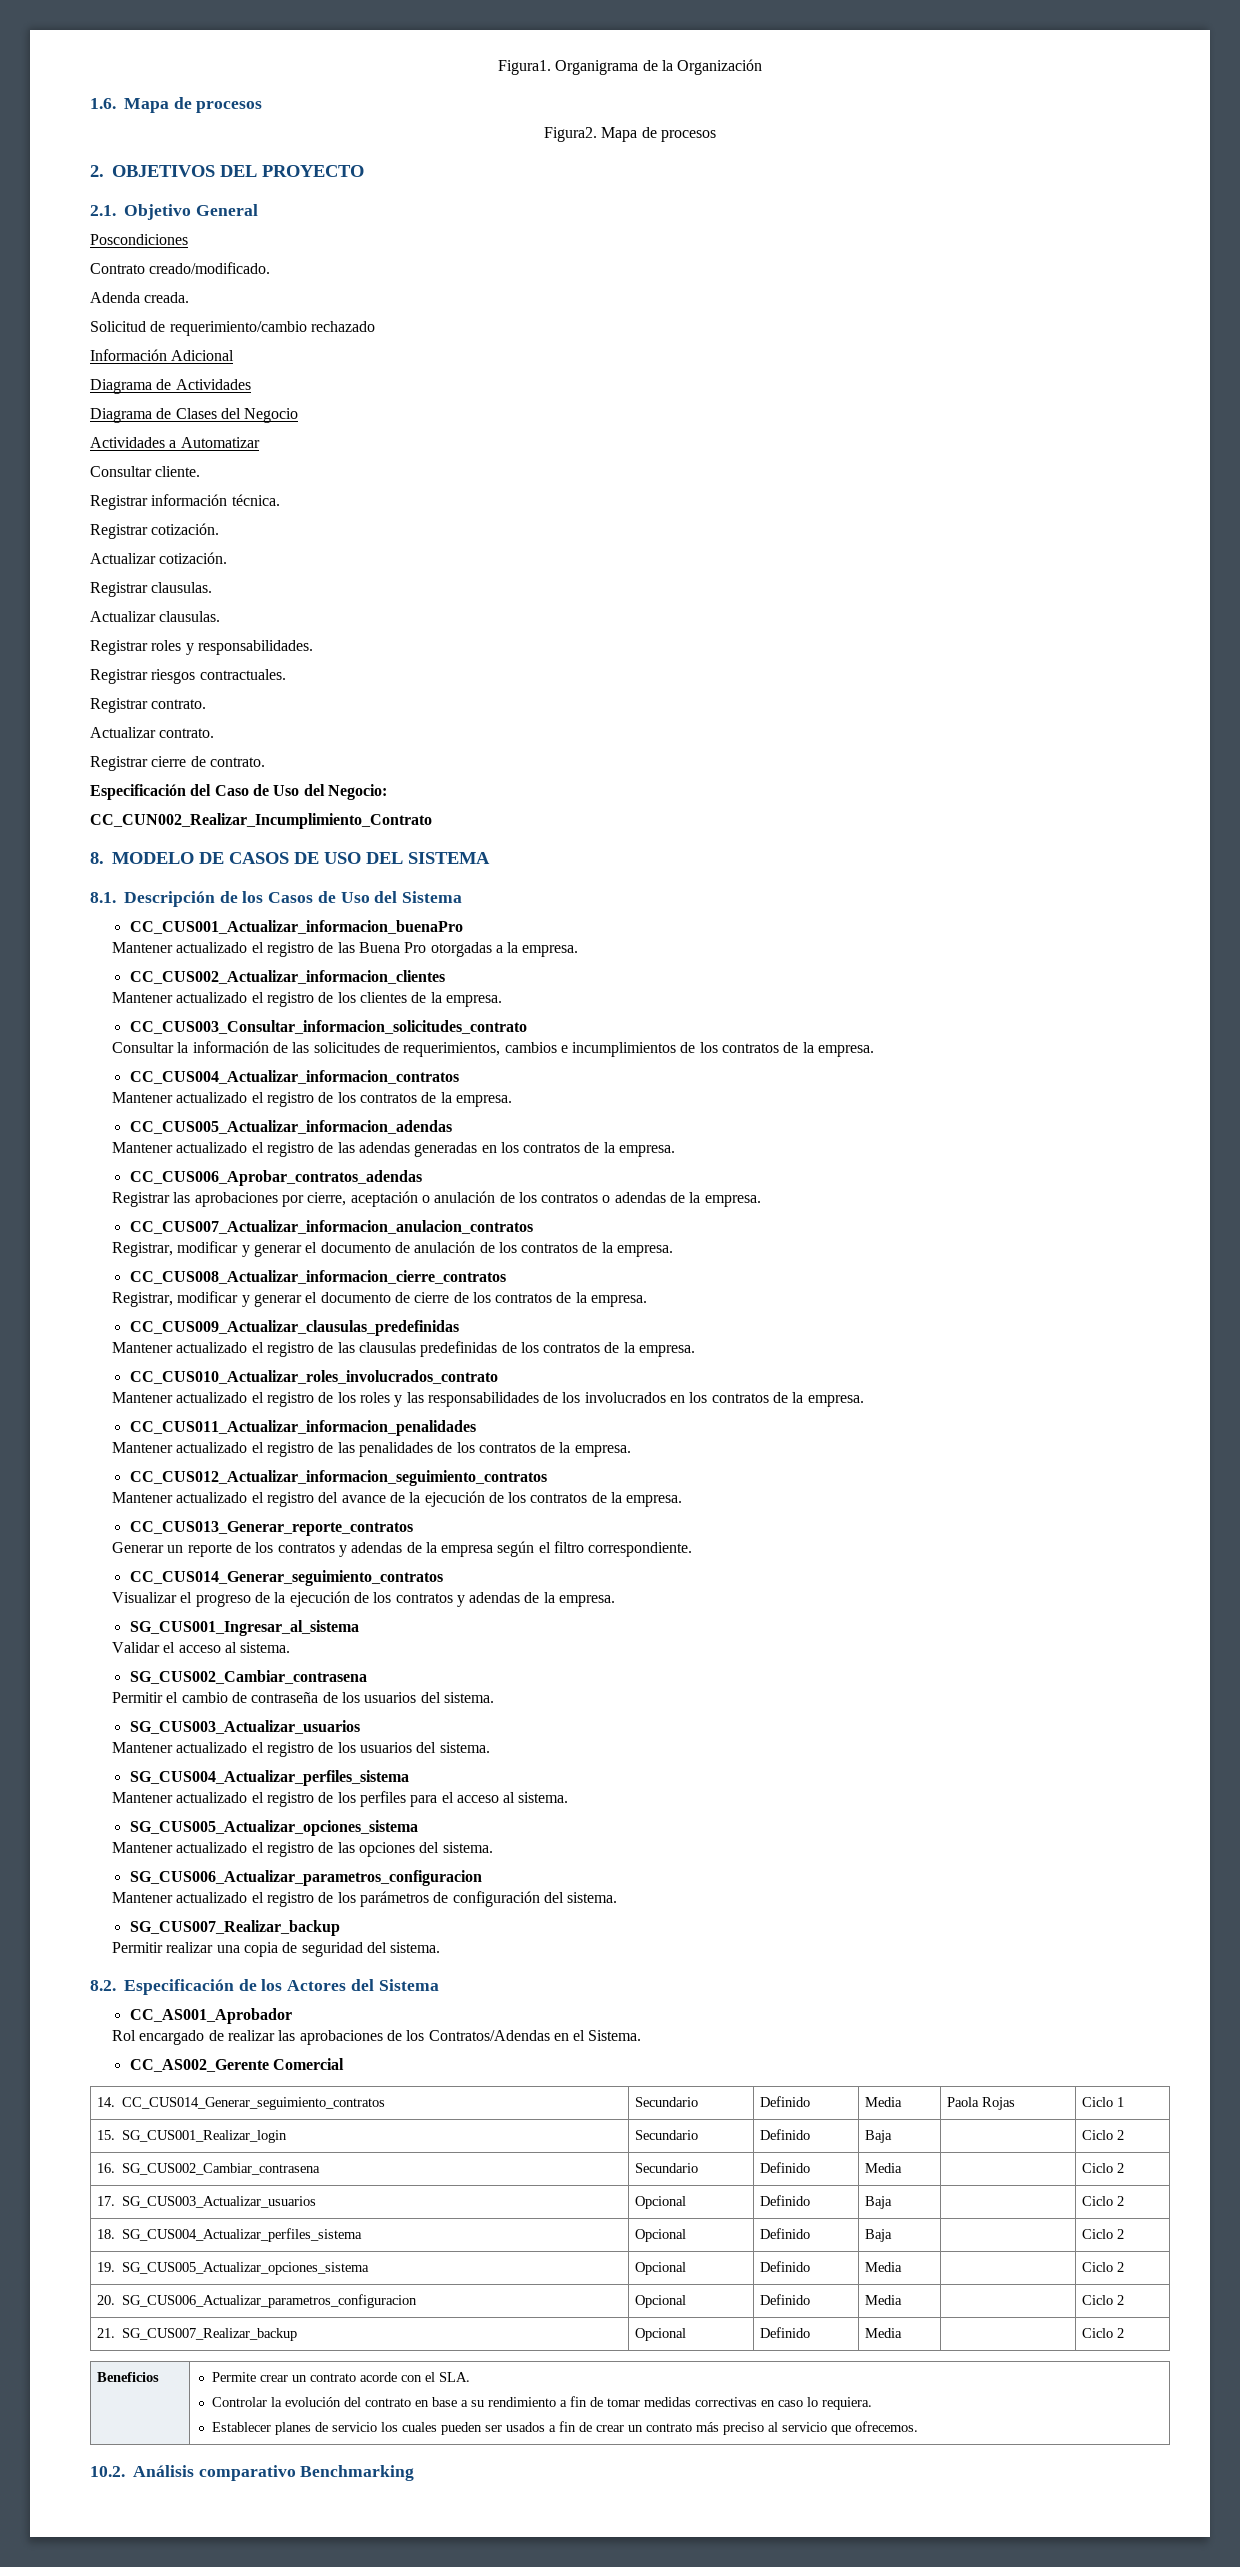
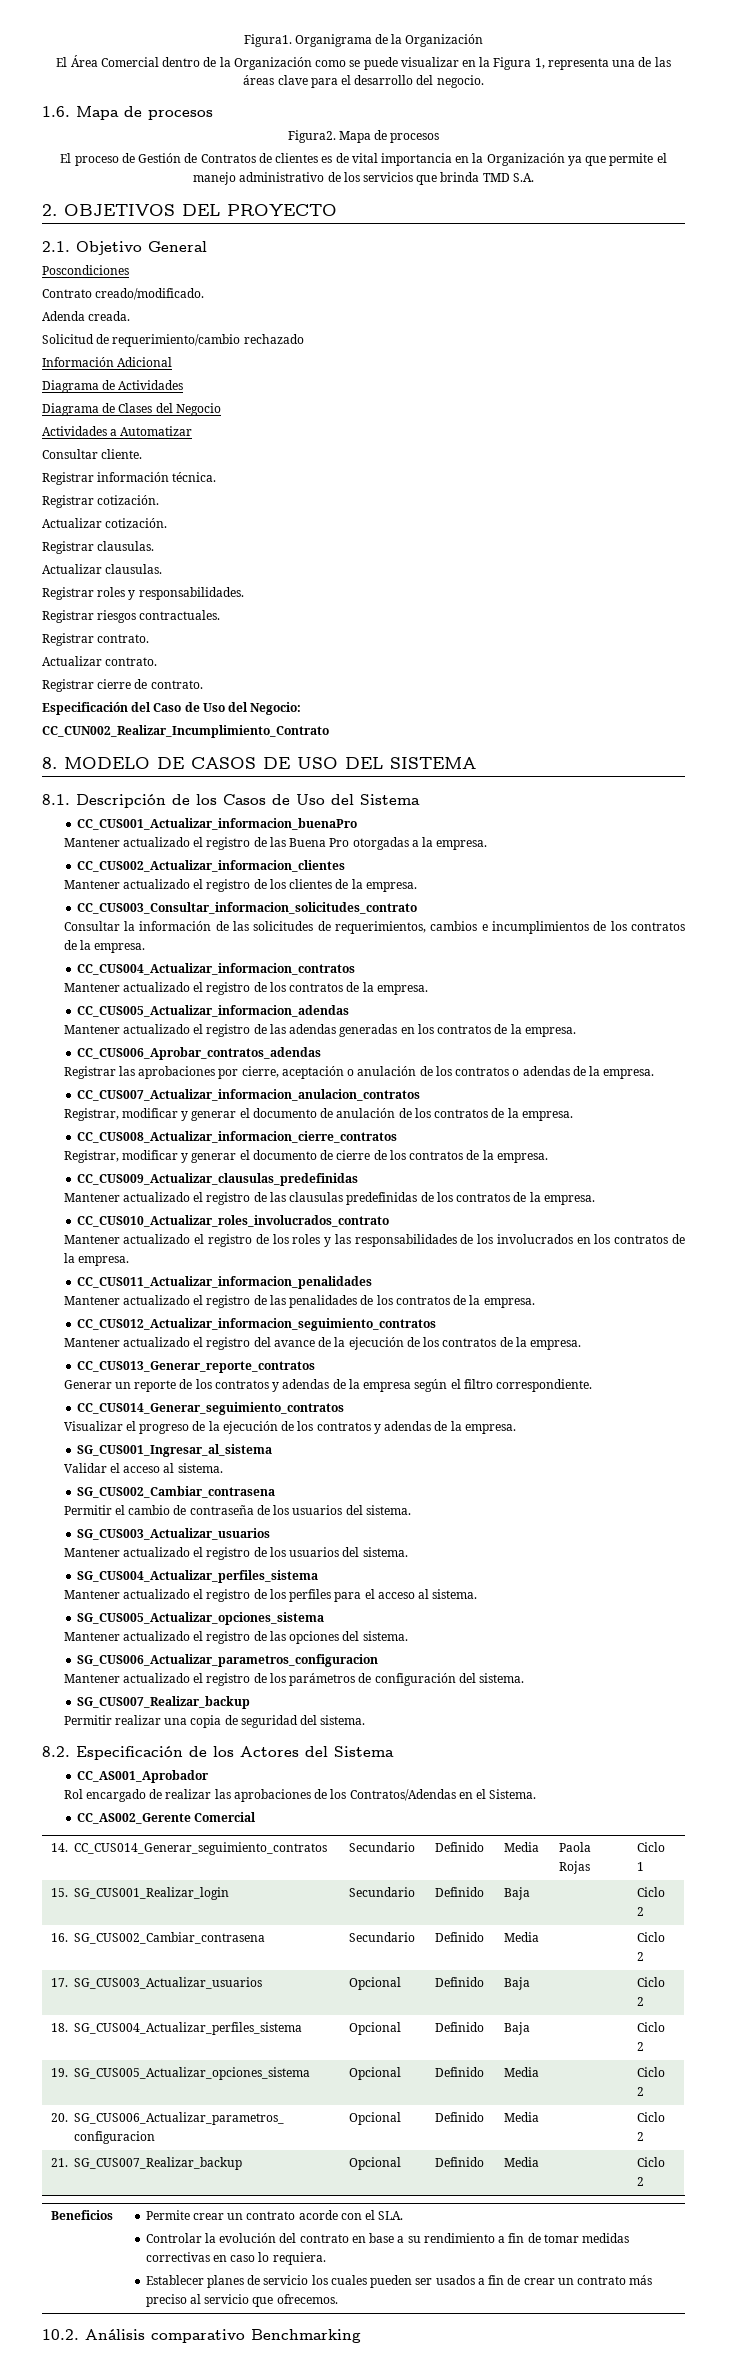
+ El Área Comercial dentro de la Organización como se puede visualizar en la Figura 1, representa una de las áreas clave para el desarrollo del negocio.
+ El proceso de Gestión de Contratos de clientes es de vital importancia en la Organización ya que permite el manejo administrativo de los servicios que brinda TMD S.A.

